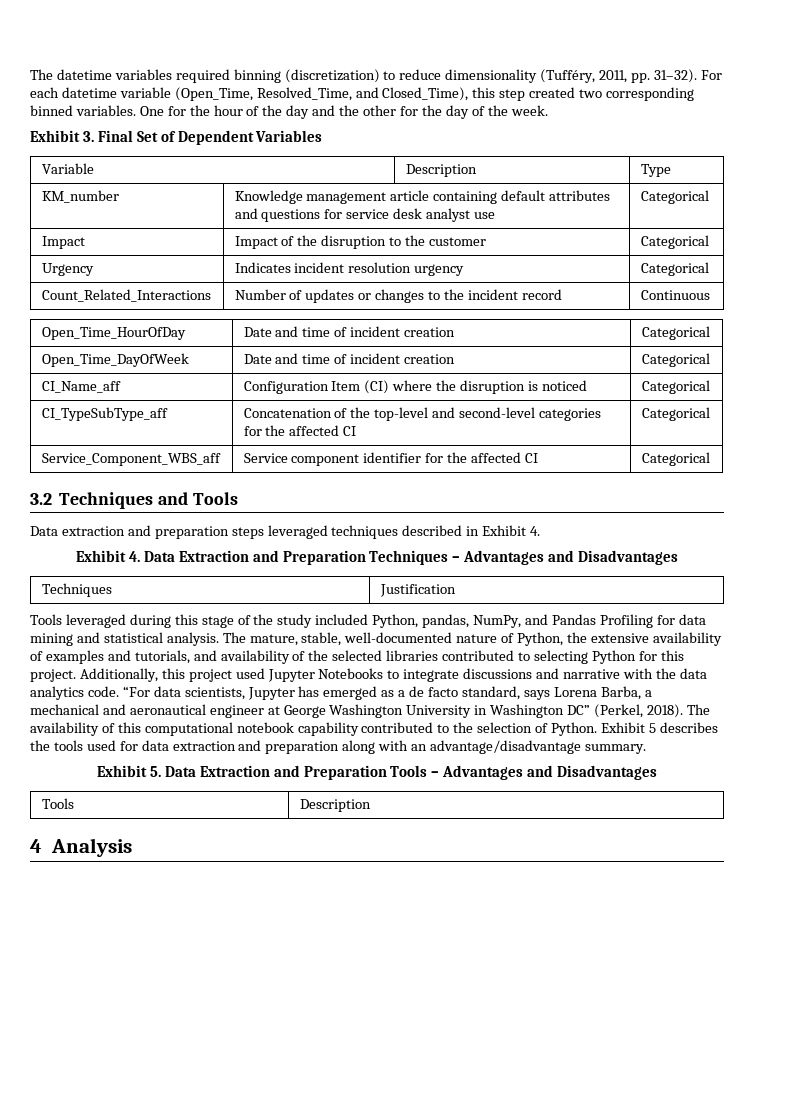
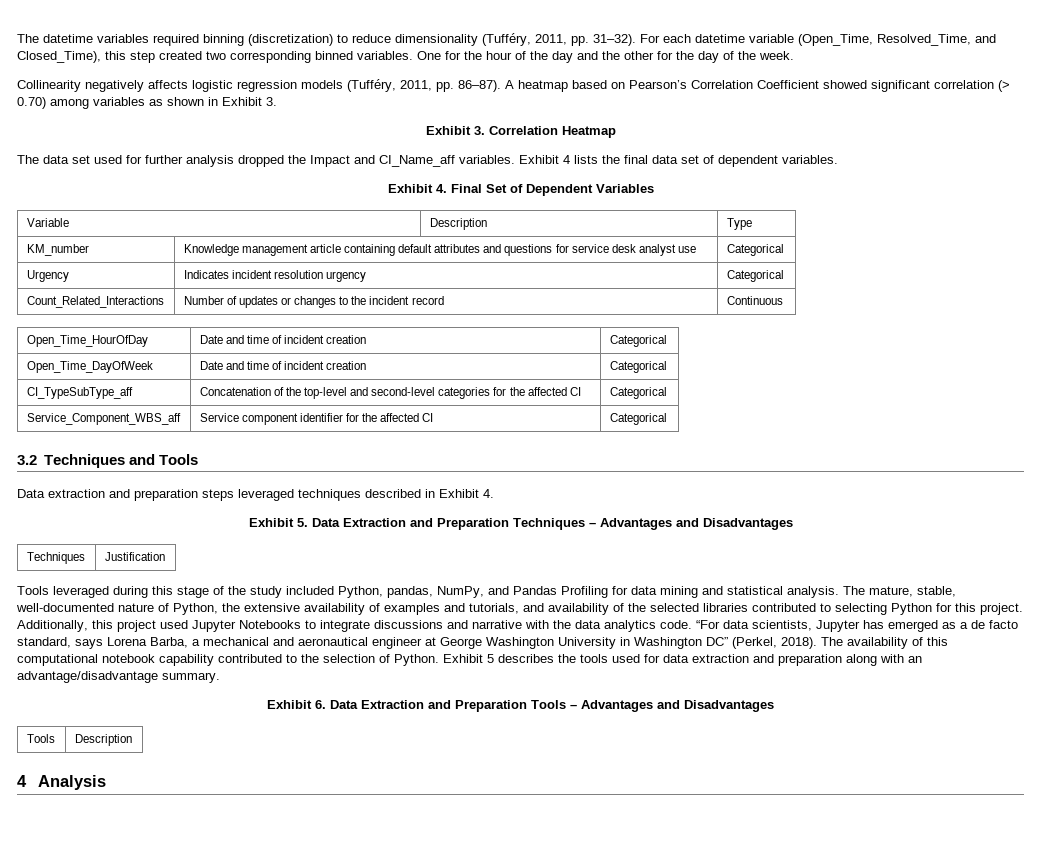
- Exhibit 3. Final Set of Dependent Variables
+ Collinearity negatively affects logistic regression models (Tufféry, 2011, pp. 86–87). A heatmap based on Pearson’s Correlation Coefficient showed significant correlation (> 0.70) among variables as shown in Exhibit 3.
+ Exhibit 3. Correlation Heatmap
+ The data set used for further analysis dropped the Impact and CI_Name_aff variables. Exhibit 4 lists the final data set of dependent variables.
+ Exhibit 4. Final Set of Dependent Variables
- Impact | Impact of the disruption to the customer | Categorical
- CI_Name_aff | Configuration Item (CI) where the disruption is noticed | Categorical
- Exhibit 4. Data Extraction and Preparation Techniques – Advantages and Disadvantages
+ Exhibit 5. Data Extraction and Preparation Techniques – Advantages and Disadvantages
- Exhibit 5. Data Extraction and Preparation Tools – Advantages and Disadvantages
+ Exhibit 6. Data Extraction and Preparation Tools – Advantages and Disadvantages

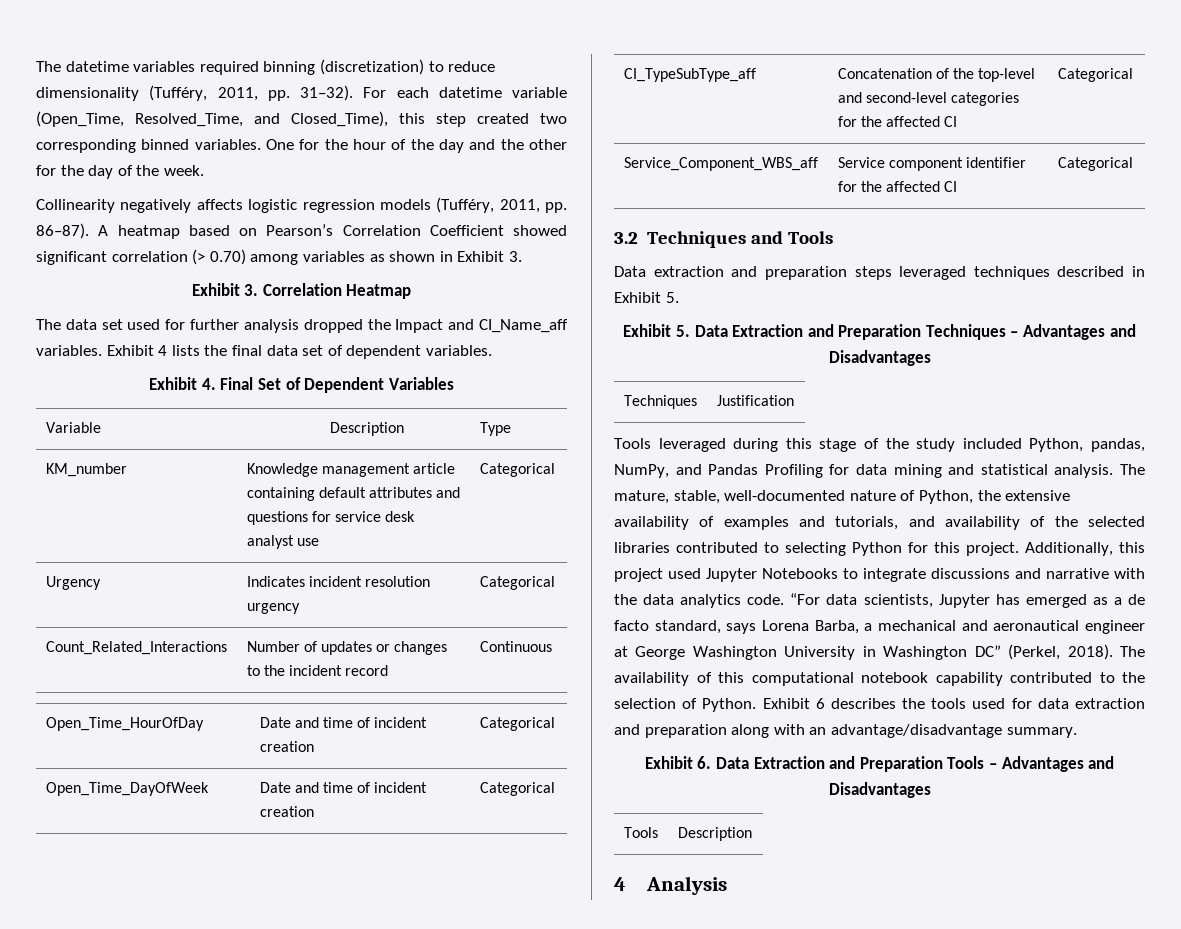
- Data extraction and preparation steps leveraged techniques described in Exhibit 4.
+ Data extraction and preparation steps leveraged techniques described in Exhibit 5.
- Exhibit 5 describes the tools used for data extraction and preparation along with an advantage/disadvantage summary.
+ Exhibit 6 describes the tools used for data extraction and preparation along with an advantage/disadvantage summary.

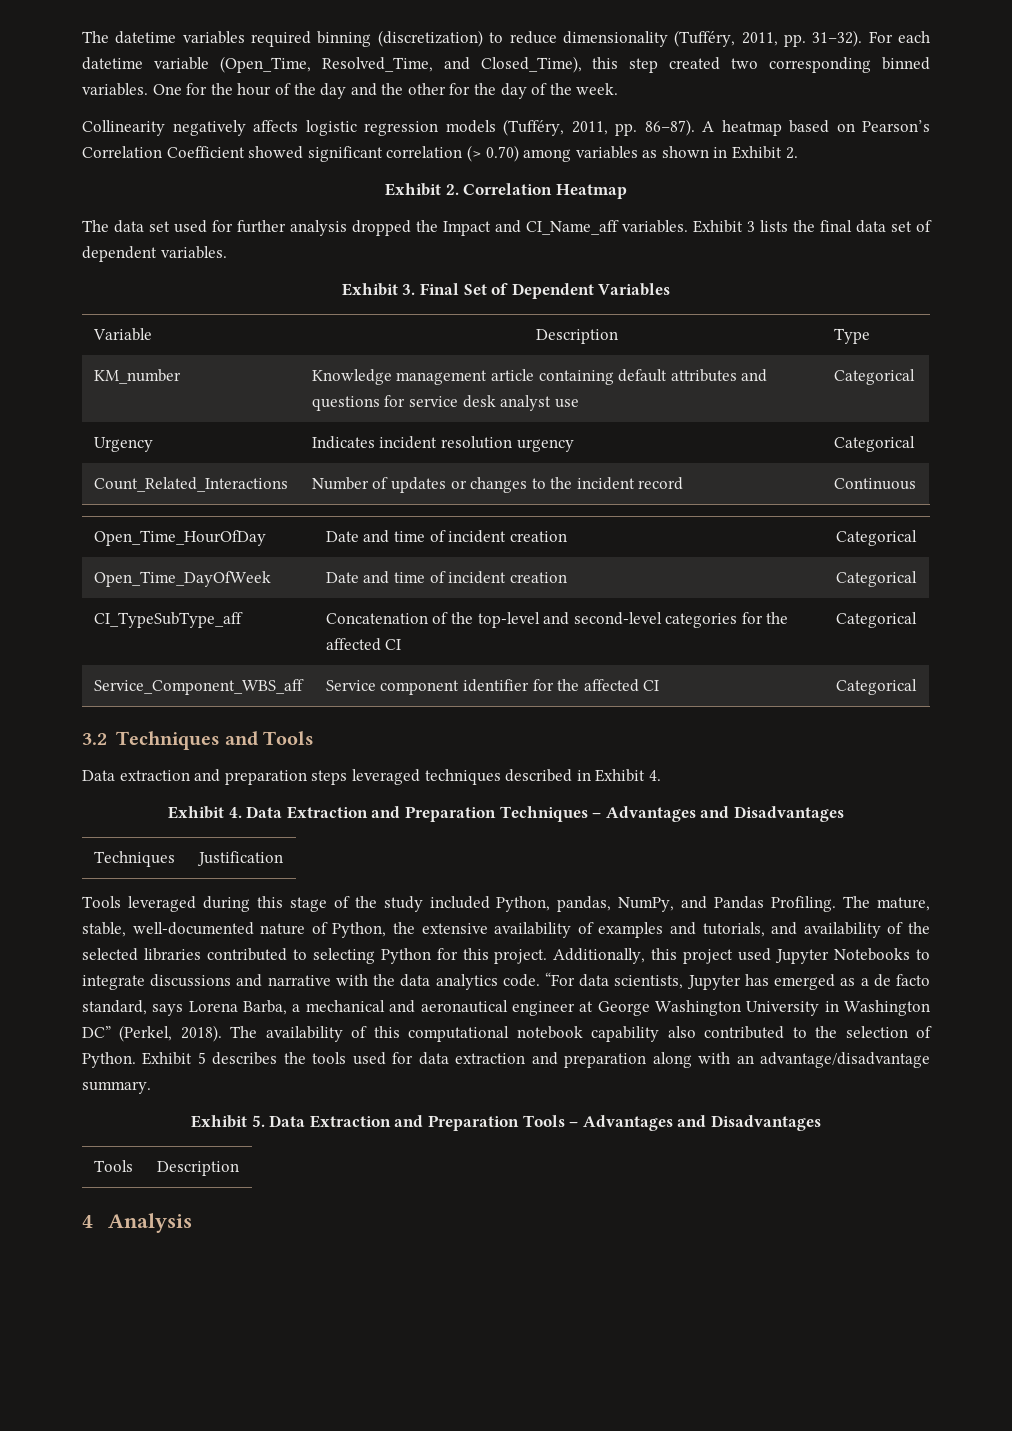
- A heatmap based on Pearson’s Correlation Coefficient showed significant correlation (> 0.70) among variables as shown in Exhibit 3.
- Exhibit 3. Correlation Heatmap
+ A heatmap based on Pearson’s Correlation Coefficient showed significant correlation (> 0.70) among variables as shown in Exhibit 2.
+ Exhibit 2. Correlation Heatmap
- Exhibit 4 lists the final data set of dependent variables.
+ Exhibit 3 lists the final data set of dependent variables.
- Exhibit 4. Final Set of Dependent Variables
+ Exhibit 3. Final Set of Dependent Variables
- Data extraction and preparation steps leveraged techniques described in Exhibit 5.
- Exhibit 5. Data Extraction and Preparation Techniques – Advantages and Disadvantages
+ Data extraction and preparation steps leveraged techniques described in Exhibit 4.
+ Exhibit 4. Data Extraction and Preparation Techniques – Advantages and Disadvantages
- Tools leveraged during this stage of the study included Python, pandas, NumPy, and Pandas Profiling for data mining and statistical analysis.
+ Tools leveraged during this stage of the study included Python, pandas, NumPy, and Pandas Profiling.
- The availability of this computational notebook capability contributed to the selection of Python.
+ The availability of this computational notebook capability also contributed to the selection of Python.
- Exhibit 6 describes the tools used for data extraction and preparation along with an advantage/disadvantage summary.
+ Exhibit 5 describes the tools used for data extraction and preparation along with an advantage/disadvantage summary.
- Exhibit 6. Data Extraction and Preparation Tools – Advantages and Disadvantages
+ Exhibit 5. Data Extraction and Preparation Tools – Advantages and Disadvantages

